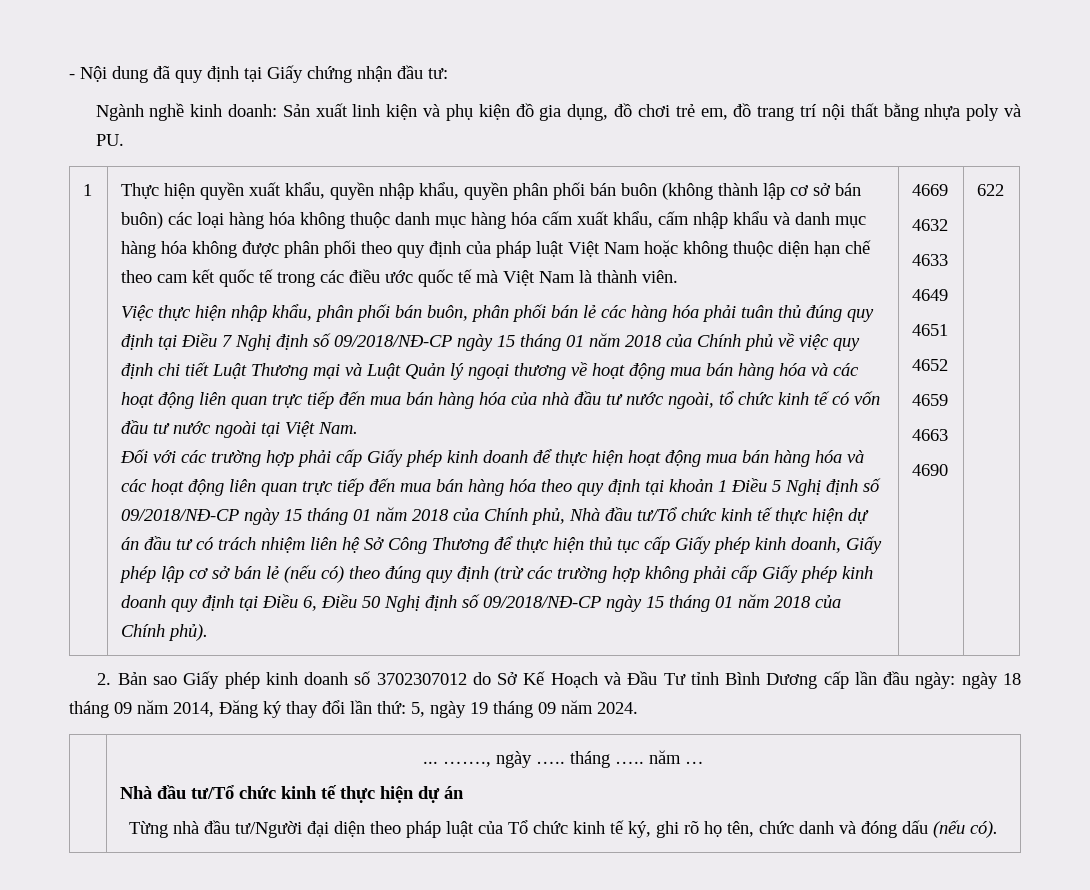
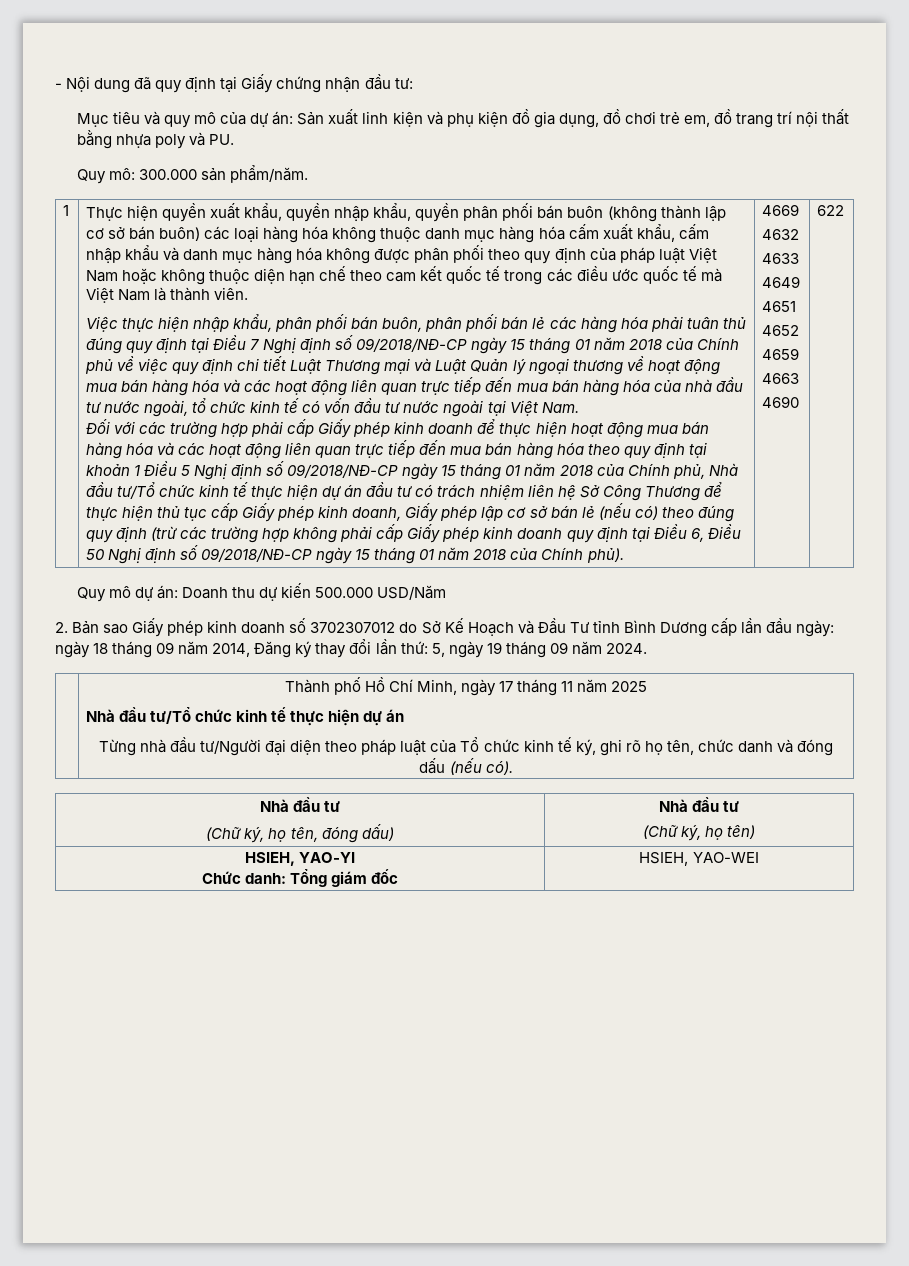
- Ngành nghề kinh doanh: Sản xuất linh kiện và phụ kiện đồ gia dụng, đồ chơi trẻ em, đồ trang trí nội thất bằng nhựa poly và PU.
+ Mục tiêu và quy mô của dự án: Sản xuất linh kiện và phụ kiện đồ gia dụng, đồ chơi trẻ em, đồ trang trí nội thất bằng nhựa poly và PU.
+ Quy mô: 300.000 sản phẩm/năm.
+ Quy mô dự án: Doanh thu dự kiến 500.000 USD/Năm
- ... ……., ngày ….. tháng ….. năm …
+ Thành phố Hồ Chí Minh, ngày 17 tháng 11 năm 2025
  Từng nhà đầu tư/Người đại diện theo pháp luật của Tổ chức kinh tế ký, ghi rõ họ tên, chức danh và đóng dấu (nếu có).
+ Nhà đầu tư
+ (Chữ ký, họ tên, đóng dấu) | Nhà đầu tư
+ (Chữ ký, họ tên)
+ HSIEH, YAO-YI
+ Chức danh: Tổng giám đốc | HSIEH, YAO-WEI

